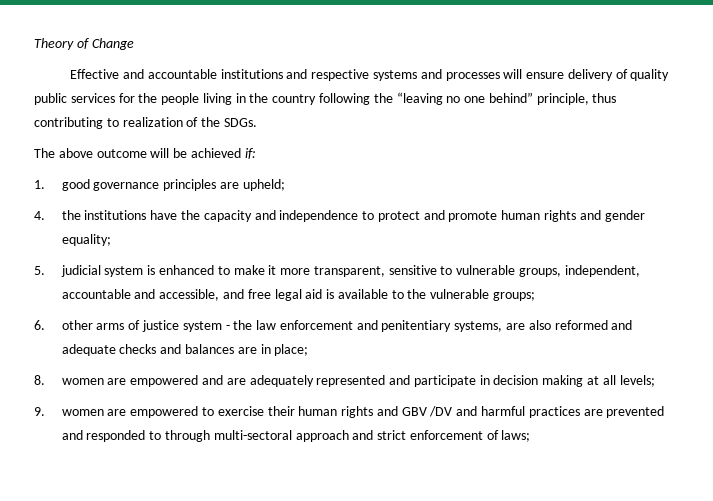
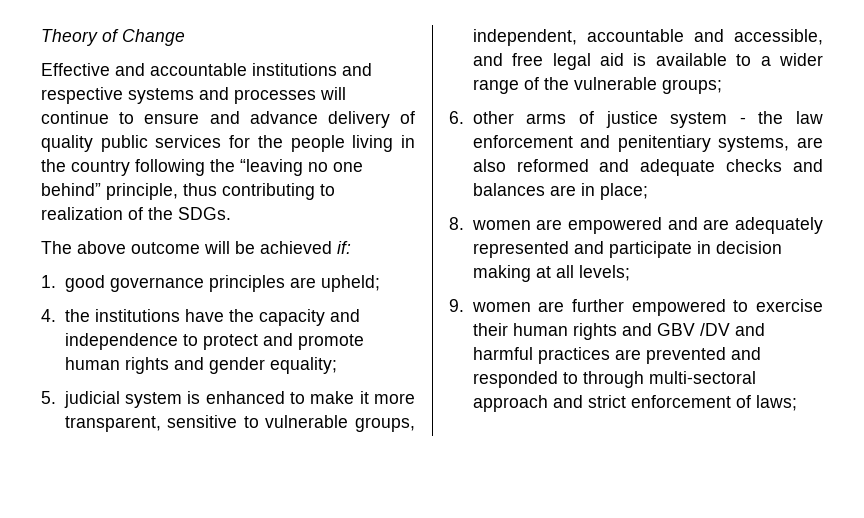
- Effective and accountable institutions and respective systems and processes will ensure delivery of quality public services for the people living in the country following the “leaving no one behind” principle, thus contributing to realization of the SDGs.
+ Effective and accountable institutions and respective systems and processes will continue to ensure and advance delivery of quality public services for the people living in the country following the “leaving no one behind” principle, thus contributing to realization of the SDGs.
- 5. judicial system is enhanced to make it more transparent, sensitive to vulnerable groups, independent, accountable and accessible, and free legal aid is available to the vulnerable groups;
+ 5. judicial system is enhanced to make it more transparent, sensitive to vulnerable groups, independent, accountable and accessible, and free legal aid is available to a wider range of the vulnerable groups;
- 9. women are empowered to exercise their human rights and GBV /DV and harmful practices are prevented and responded to through multi-sectoral approach and strict enforcement of laws;
+ 9. women are further empowered to exercise their human rights and GBV /DV and harmful practices are prevented and responded to through multi-sectoral approach and strict enforcement of laws;

